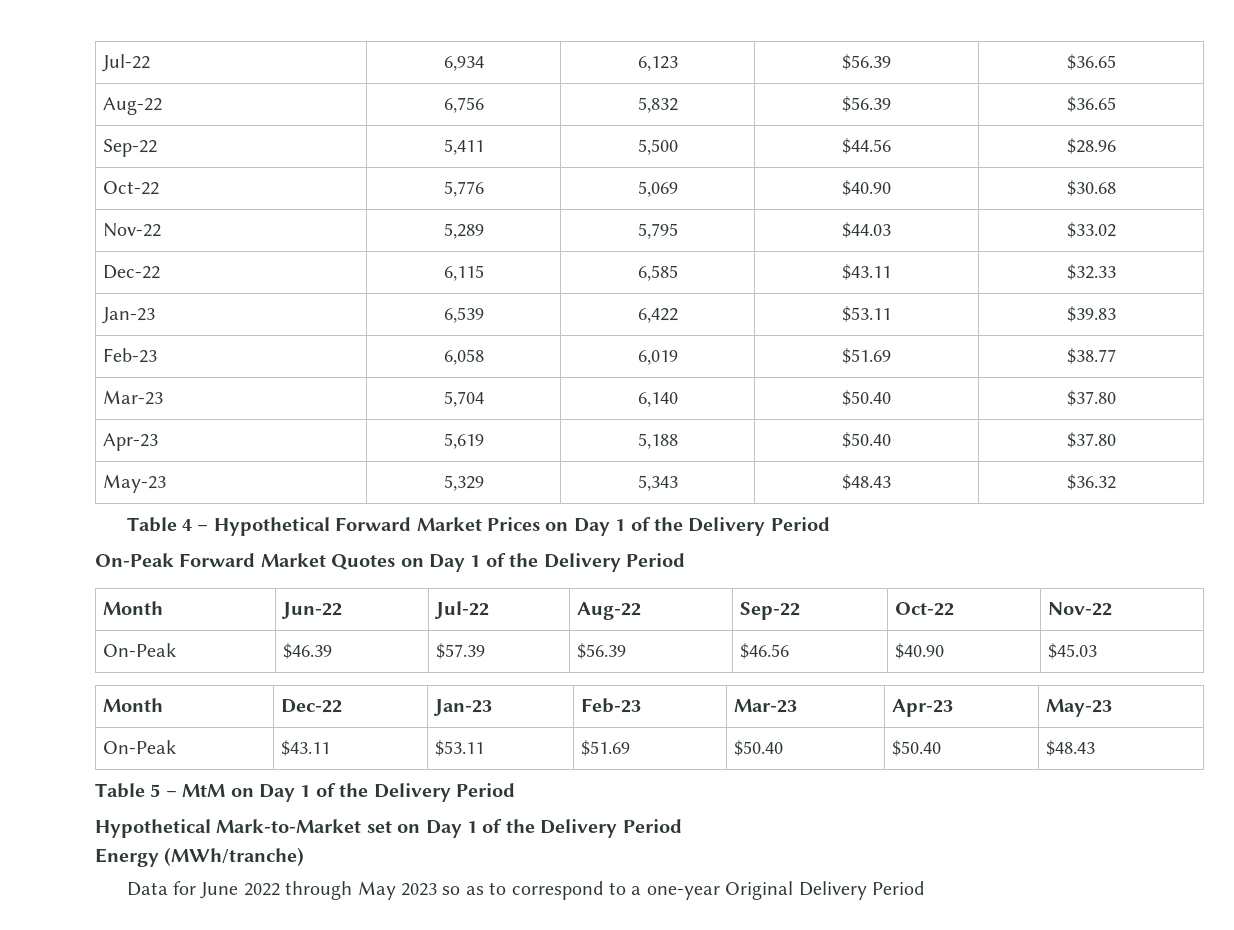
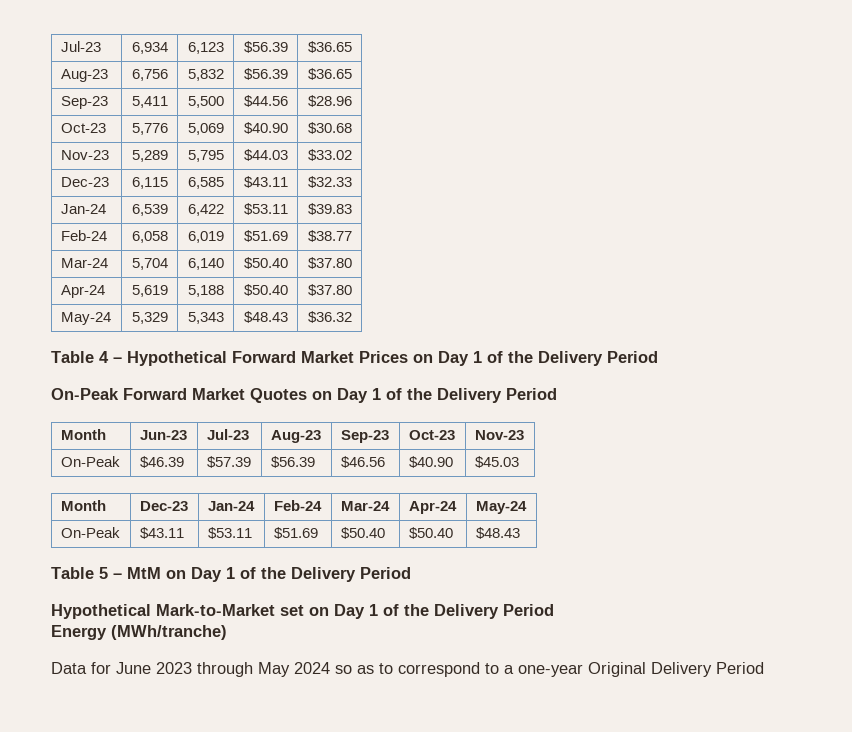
- Jul-22 | 6,934 | 6,123 | $56.39 | $36.65
+ Jul-23 | 6,934 | 6,123 | $56.39 | $36.65
- Aug-22 | 6,756 | 5,832 | $56.39 | $36.65
+ Aug-23 | 6,756 | 5,832 | $56.39 | $36.65
- Sep-22 | 5,411 | 5,500 | $44.56 | $28.96
+ Sep-23 | 5,411 | 5,500 | $44.56 | $28.96
- Oct-22 | 5,776 | 5,069 | $40.90 | $30.68
+ Oct-23 | 5,776 | 5,069 | $40.90 | $30.68
- Nov-22 | 5,289 | 5,795 | $44.03 | $33.02
+ Nov-23 | 5,289 | 5,795 | $44.03 | $33.02
- Dec-22 | 6,115 | 6,585 | $43.11 | $32.33
+ Dec-23 | 6,115 | 6,585 | $43.11 | $32.33
- Jan-23 | 6,539 | 6,422 | $53.11 | $39.83
+ Jan-24 | 6,539 | 6,422 | $53.11 | $39.83
- Feb-23 | 6,058 | 6,019 | $51.69 | $38.77
+ Feb-24 | 6,058 | 6,019 | $51.69 | $38.77
- Mar-23 | 5,704 | 6,140 | $50.40 | $37.80
+ Mar-24 | 5,704 | 6,140 | $50.40 | $37.80
- Apr-23 | 5,619 | 5,188 | $50.40 | $37.80
+ Apr-24 | 5,619 | 5,188 | $50.40 | $37.80
- May-23 | 5,329 | 5,343 | $48.43 | $36.32
+ May-24 | 5,329 | 5,343 | $48.43 | $36.32
- Month | Jun-22 | Jul-22 | Aug-22 | Sep-22 | Oct-22 | Nov-22
+ Month | Jun-23 | Jul-23 | Aug-23 | Sep-23 | Oct-23 | Nov-23
- Month | Dec-22 | Jan-23 | Feb-23 | Mar-23 | Apr-23 | May-23
+ Month | Dec-23 | Jan-24 | Feb-24 | Mar-24 | Apr-24 | May-24
- Data for June 2022 through May 2023 so as to correspond to a one-year Original Delivery Period
+ Data for June 2023 through May 2024 so as to correspond to a one-year Original Delivery Period

